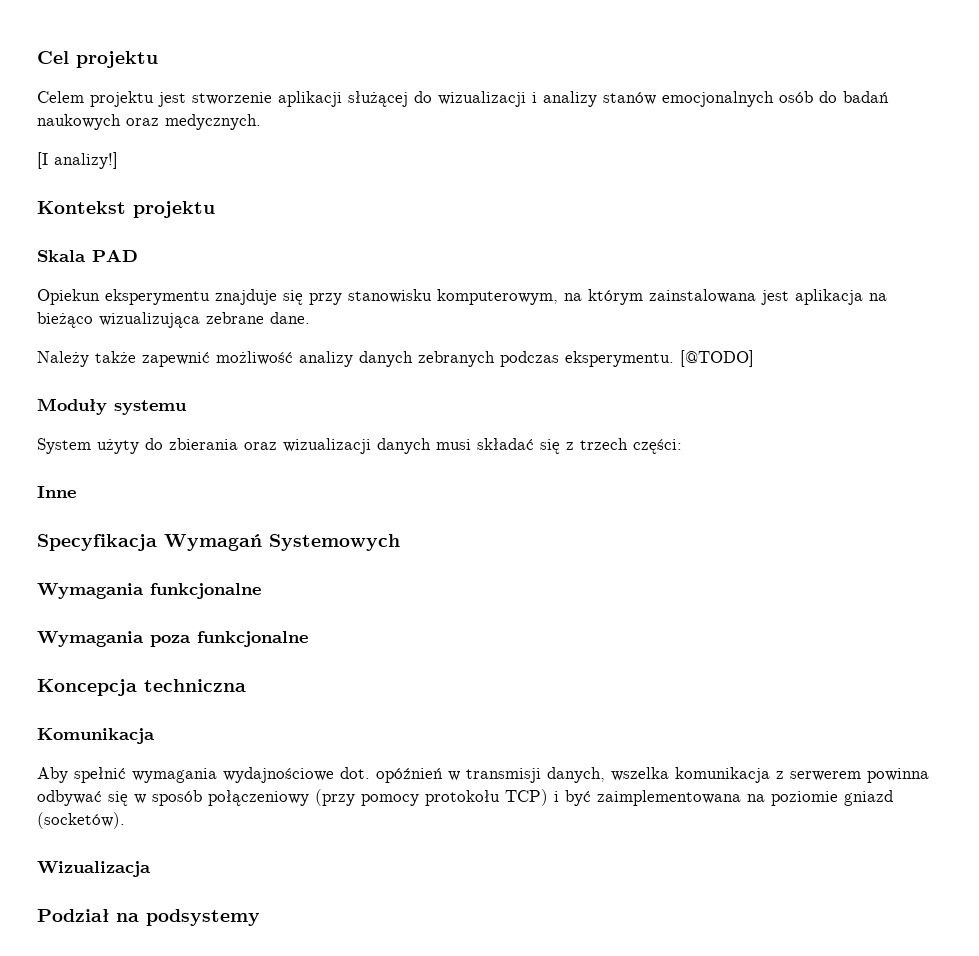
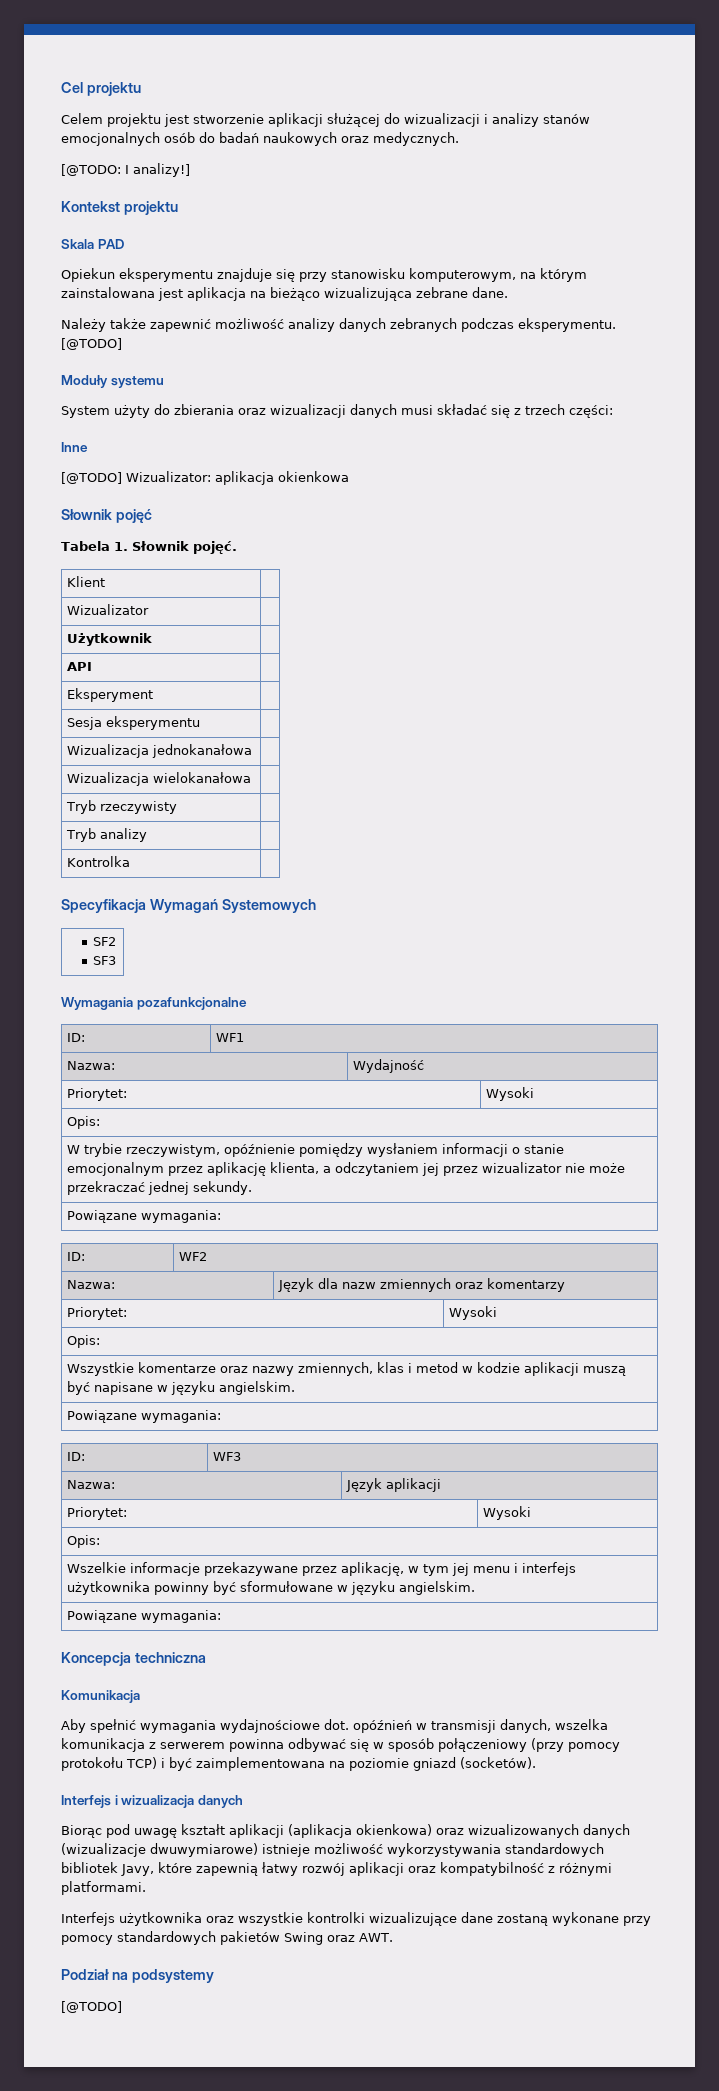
- [I analizy!]
+ [@TODO: I analizy!]
+ [@TODO] Wizualizator: aplikacja okienkowa
+ Słownik pojęć
+ Tabela 1. Słownik pojęć.
+ Klient |
+ Wizualizator |
+ Użytkownik |
+ API |
+ Eksperyment |
+ Sesja eksperymentu |
+ Wizualizacja jednokanałowa |
+ Wizualizacja wielokanałowa |
+ Tryb rzeczywisty |
+ Tryb analizy |
+ Kontrolka |
- Wymagania funkcjonalne
- Wymagania poza funkcjonalne
+ SF2
+ SF3
+ Wymagania pozafunkcjonalne
+ ID: | WF1
+ Nazwa: | Wydajność
+ Priorytet: | Wysoki
+ Opis:
+ W trybie rzeczywistym, opóźnienie pomiędzy wysłaniem informacji o stanie emocjonalnym przez aplikację klienta, a odczytaniem jej przez wizualizator nie może przekraczać jednej sekundy.
+ Powiązane wymagania:
+ ID: | WF2
+ Nazwa: | Język dla nazw zmiennych oraz komentarzy
+ Priorytet: | Wysoki
+ Opis:
+ Wszystkie komentarze oraz nazwy zmiennych, klas i metod w kodzie aplikacji muszą być napisane w języku angielskim.
+ Powiązane wymagania:
+ ID: | WF3
+ Nazwa: | Język aplikacji
+ Priorytet: | Wysoki
+ Opis:
+ Wszelkie informacje przekazywane przez aplikację, w tym jej menu i interfejs użytkownika powinny być sformułowane w języku angielskim.
+ Powiązane wymagania:
- Wizualizacja
+ Interfejs i wizualizacja danych
+ Biorąc pod uwagę kształt aplikacji (aplikacja okienkowa) oraz wizualizowanych danych (wizualizacje dwuwymiarowe) istnieje możliwość wykorzystywania standardowych bibliotek Javy, które zapewnią łatwy rozwój aplikacji oraz kompatybilność z różnymi platformami.
+ Interfejs użytkownika oraz wszystkie kontrolki wizualizujące dane zostaną wykonane przy pomocy standardowych pakietów Swing oraz AWT.
  Podział na podsystemy
+ [@TODO]

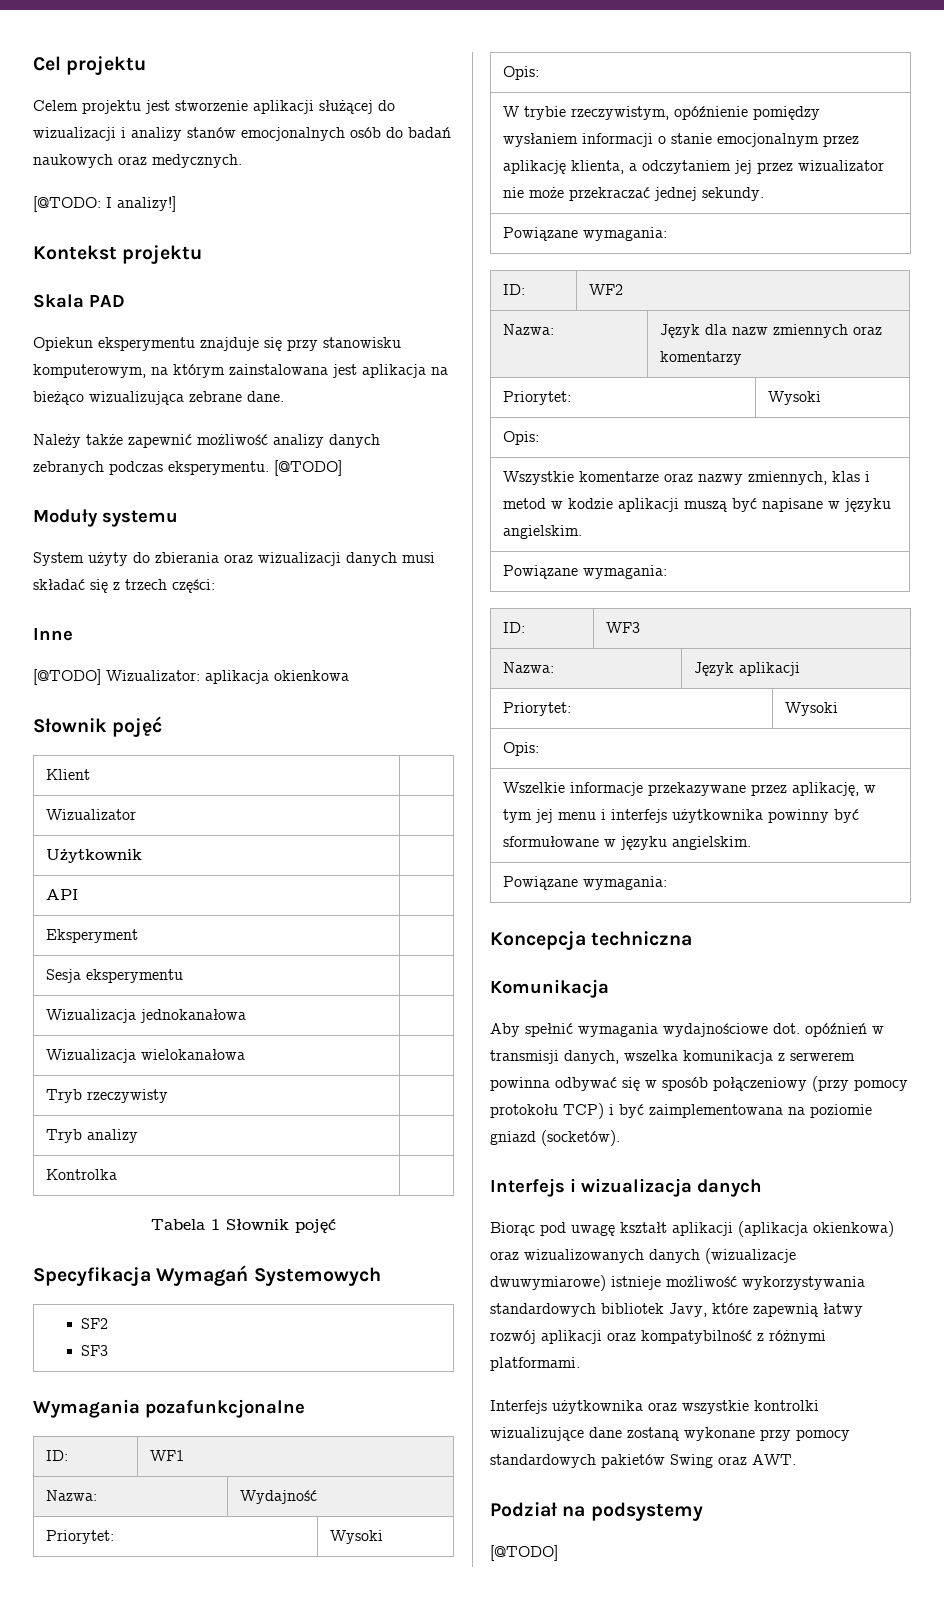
- Tabela 1. Słownik pojęć.
+ Tabela 1 Słownik pojęć

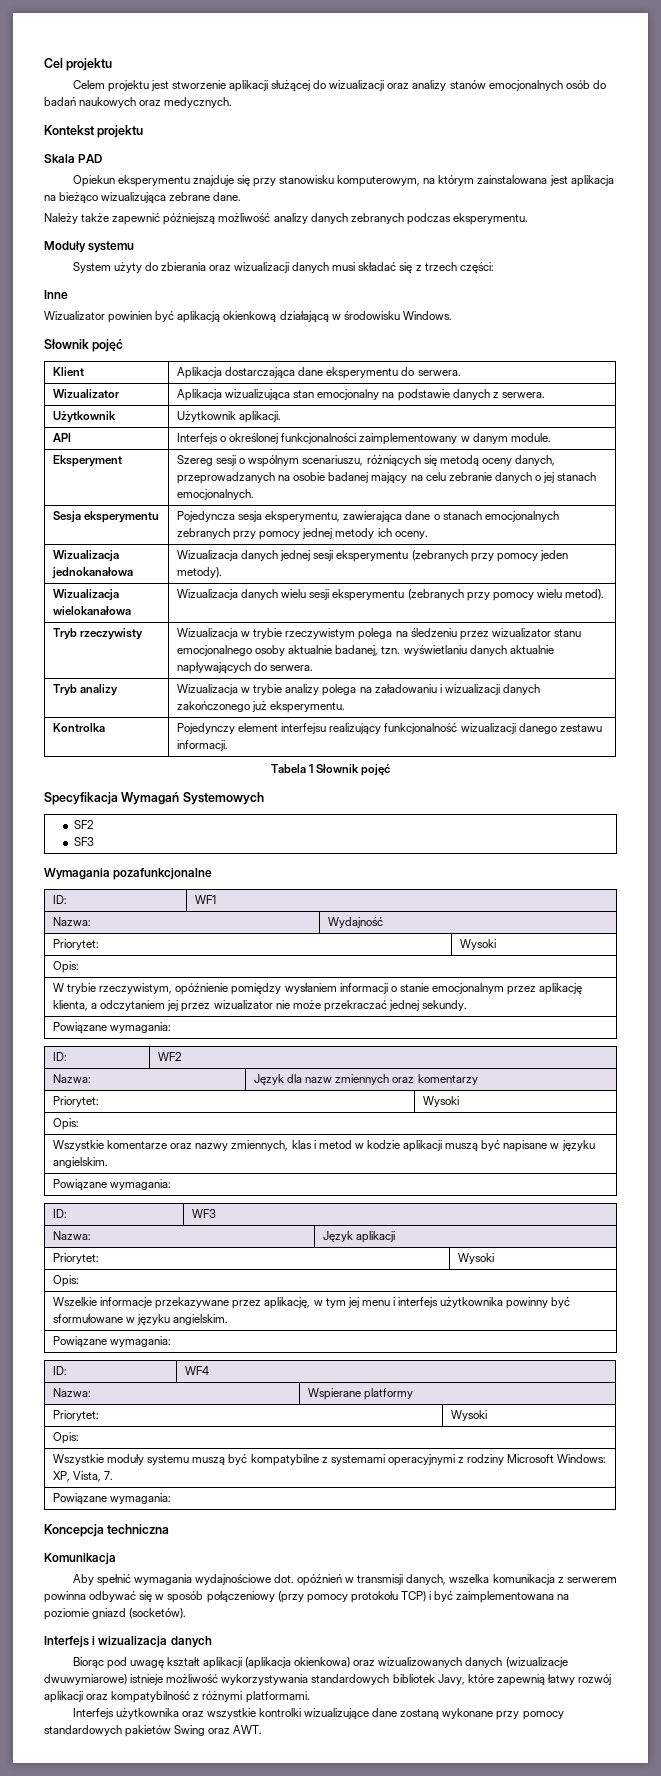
- Celem projektu jest stworzenie aplikacji służącej do wizualizacji i analizy stanów emocjonalnych osób do badań naukowych oraz medycznych.
+ Celem projektu jest stworzenie aplikacji służącej do wizualizacji oraz analizy stanów emocjonalnych osób do badań naukowych oraz medycznych.
- [@TODO: I analizy!]
- Należy także zapewnić możliwość analizy danych zebranych podczas eksperymentu. [@TODO]
+ Należy także zapewnić późniejszą możliwość analizy danych zebranych podczas eksperymentu.
- [@TODO] Wizualizator: aplikacja okienkowa
+ Wizualizator powinien być aplikacją okienkową działającą w środowisku Windows.
  Słownik pojęć
- Klient |
- Wizualizator |
+ Klient | Aplikacja dostarczająca dane eksperymentu do serwera.
+ Wizualizator | Aplikacja wizualizująca stan emocjonalny na podstawie danych z serwera.
- Użytkownik |
+ Użytkownik | Użytkownik aplikacji.
- API |
- Eksperyment |
- Sesja eksperymentu |
- Wizualizacja jednokanałowa |
- Wizualizacja wielokanałowa |
- Tryb rzeczywisty |
- Tryb analizy |
- Kontrolka |
+ API | Interfejs o określonej funkcjonalności zaimplementowany w danym module.
+ Eksperyment | Szereg sesji o wspólnym scenariuszu, różniących się metodą oceny danych, przeprowadzanych na osobie badanej mający na celu zebranie danych o jej stanach emocjonalnych.
+ Sesja eksperymentu | Pojedyncza sesja eksperymentu, zawierająca dane o stanach emocjonalnych zebranych przy pomocy jednej metody ich oceny.
+ Wizualizacja jednokanałowa | Wizualizacja danych jednej sesji eksperymentu (zebranych przy pomocy jeden metody).
+ Wizualizacja wielokanałowa | Wizualizacja danych wielu sesji eksperymentu (zebranych przy pomocy wielu metod).
+ Tryb rzeczywisty | Wizualizacja w trybie rzeczywistym polega na śledzeniu przez wizualizator stanu emocjonalnego osoby aktualnie badanej, tzn. wyświetlaniu danych aktualnie napływających do serwera.
+ Tryb analizy | Wizualizacja w trybie analizy polega na załadowaniu i wizualizacji danych zakończonego już eksperymentu.
+ Kontrolka | Pojedynczy element interfejsu realizujący funkcjonalność wizualizacji danego zestawu informacji.
+ ID: | WF4
+ Nazwa: | Wspierane platformy
+ Priorytet: | Wysoki
+ Opis:
+ Wszystkie moduły systemu muszą być kompatybilne z systemami operacyjnymi z rodziny Microsoft Windows: XP, Vista, 7.
+ Powiązane wymagania:
- Podział na podsystemy
- [@TODO]

